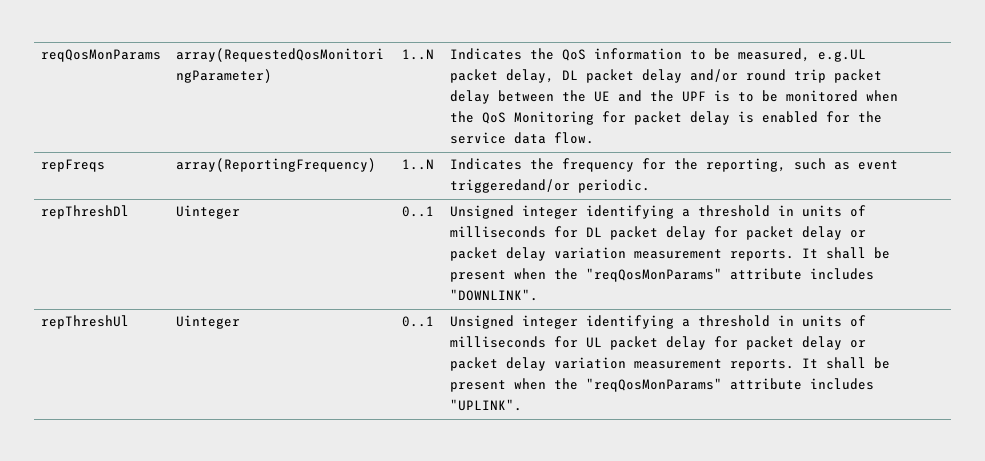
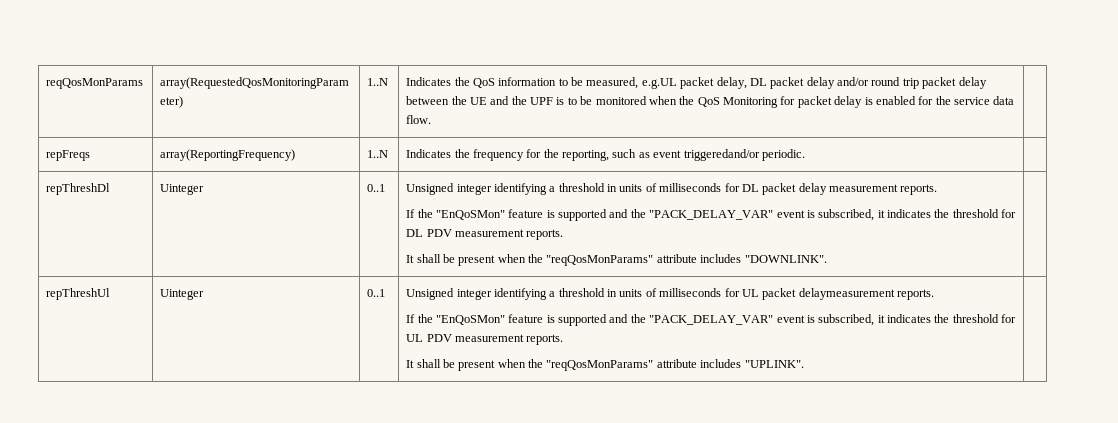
- Unsigned integer identifying a threshold in units of milliseconds for DL packet delay for packet delay or packet delay variation measurement reports. It shall be present when the "reqQosMonParams" attribute includes "DOWNLINK".
+ Unsigned integer identifying a threshold in units of milliseconds for DL packet delay measurement reports.
+ If the "EnQoSMon" feature is supported and the "PACK_DELAY_VAR" event is subscribed, it indicates the threshold for DL PDV measurement reports.
+ It shall be present when the "reqQosMonParams" attribute includes "DOWNLINK".
- Unsigned integer identifying a threshold in units of milliseconds for UL packet delay for packet delay or packet delay variation measurement reports. It shall be present when the "reqQosMonParams" attribute includes "UPLINK".
+ Unsigned integer identifying a threshold in units of milliseconds for UL packet delaymeasurement reports.
+ If the "EnQoSMon" feature is supported and the "PACK_DELAY_VAR" event is subscribed, it indicates the threshold for UL PDV measurement reports.
+ It shall be present when the "reqQosMonParams" attribute includes "UPLINK".

